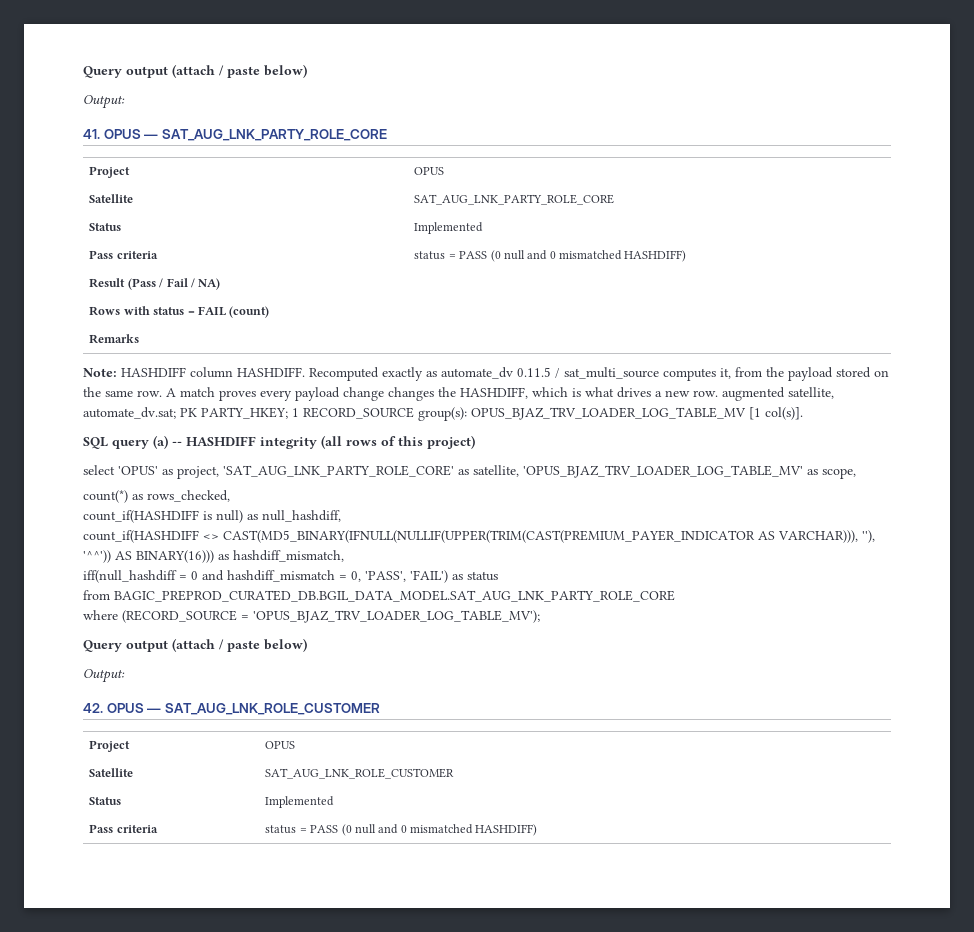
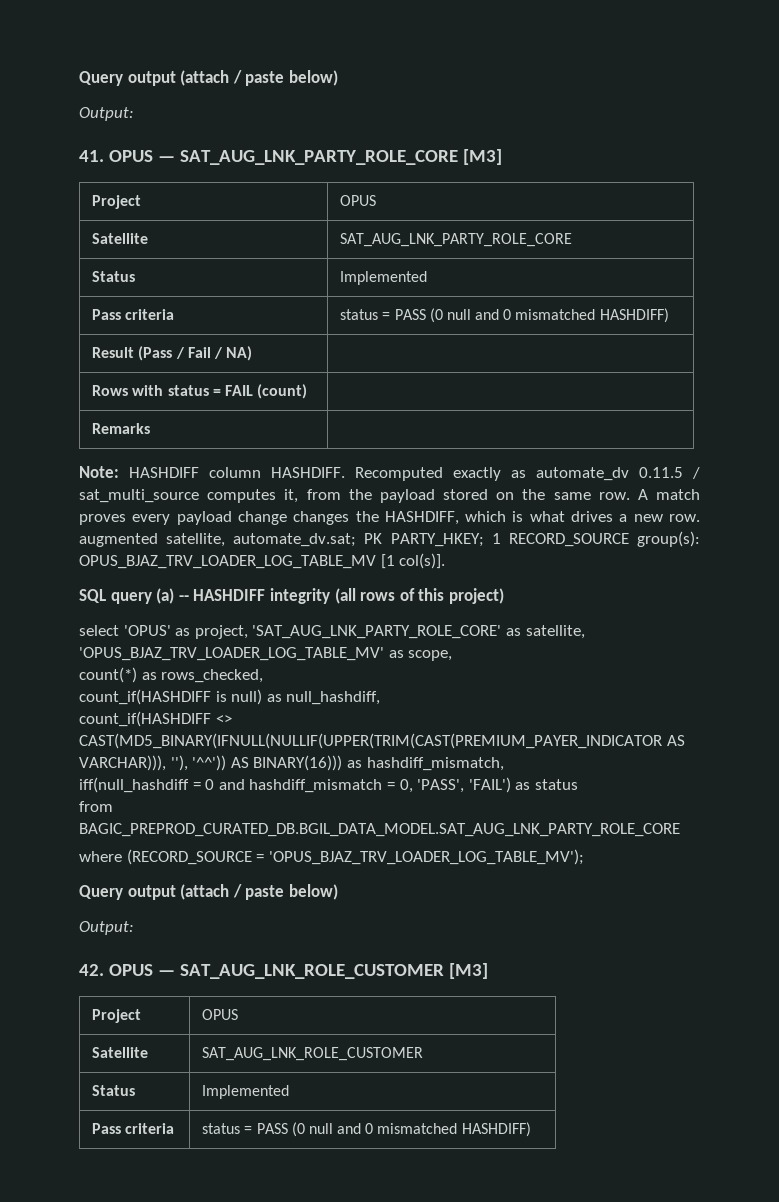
- 41. OPUS — SAT_AUG_LNK_PARTY_ROLE_CORE
+ 41. OPUS — SAT_AUG_LNK_PARTY_ROLE_CORE [M3]
- 42. OPUS — SAT_AUG_LNK_ROLE_CUSTOMER
+ 42. OPUS — SAT_AUG_LNK_ROLE_CUSTOMER [M3]

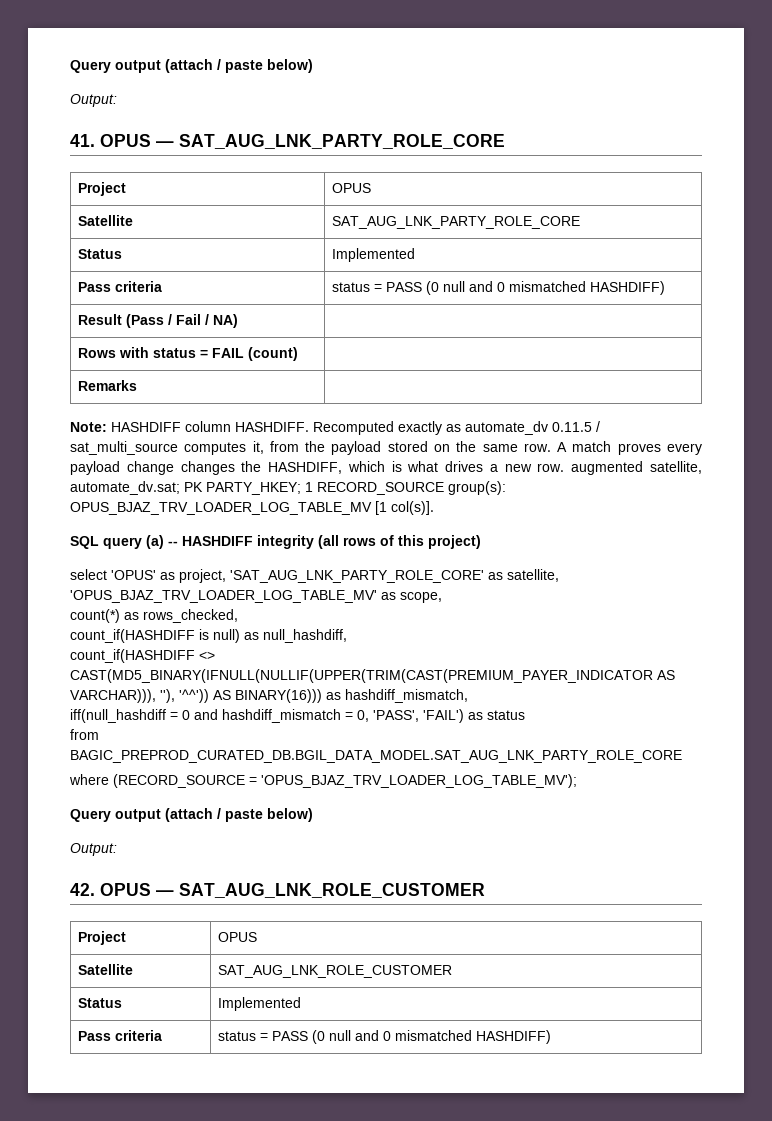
- 41. OPUS — SAT_AUG_LNK_PARTY_ROLE_CORE [M3]
+ 41. OPUS — SAT_AUG_LNK_PARTY_ROLE_CORE
- 42. OPUS — SAT_AUG_LNK_ROLE_CUSTOMER [M3]
+ 42. OPUS — SAT_AUG_LNK_ROLE_CUSTOMER

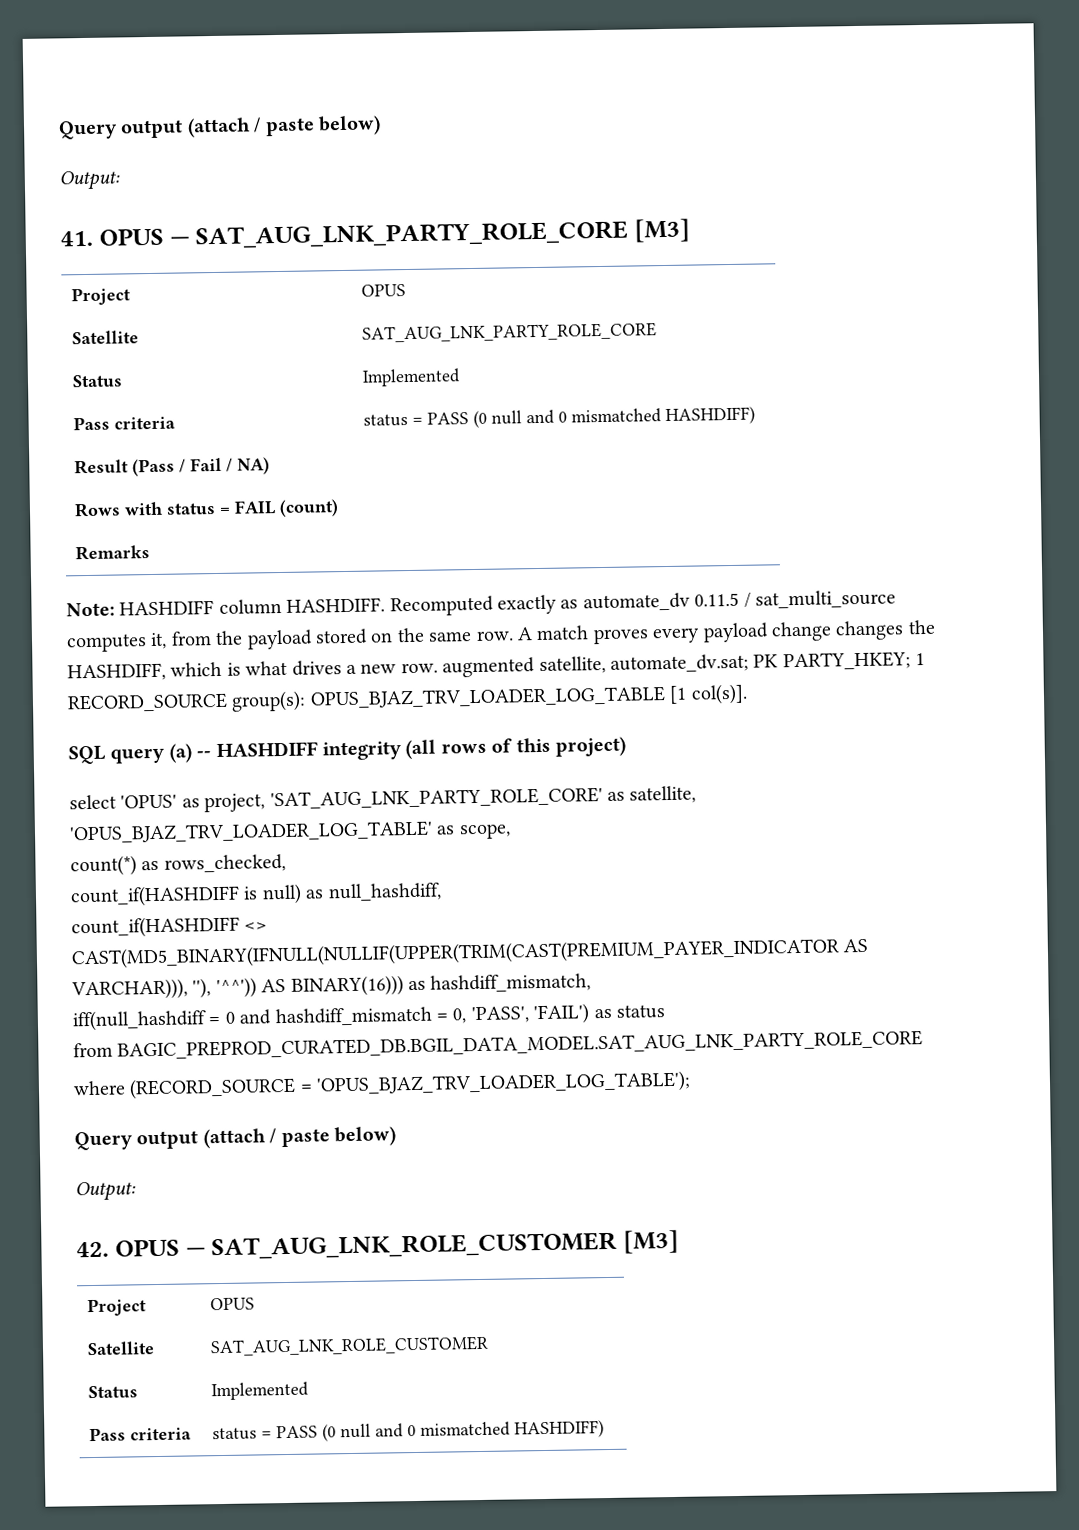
- 41. OPUS — SAT_AUG_LNK_PARTY_ROLE_CORE
+ 41. OPUS — SAT_AUG_LNK_PARTY_ROLE_CORE [M3]
- A match proves every payload change changes the HASHDIFF, which is what drives a new row. augmented satellite, automate_dv.sat; PK PARTY_HKEY; 1 RECORD_SOURCE group(s): OPUS_BJAZ_TRV_LOADER_LOG_TABLE_MV [1 col(s)].
+ A match proves every payload change changes the HASHDIFF, which is what drives a new row. augmented satellite, automate_dv.sat; PK PARTY_HKEY; 1 RECORD_SOURCE group(s): OPUS_BJAZ_TRV_LOADER_LOG_TABLE [1 col(s)].
- select 'OPUS' as project, 'SAT_AUG_LNK_PARTY_ROLE_CORE' as satellite, 'OPUS_BJAZ_TRV_LOADER_LOG_TABLE_MV' as scope,
+ select 'OPUS' as project, 'SAT_AUG_LNK_PARTY_ROLE_CORE' as satellite, 'OPUS_BJAZ_TRV_LOADER_LOG_TABLE' as scope,
- where (RECORD_SOURCE = 'OPUS_BJAZ_TRV_LOADER_LOG_TABLE_MV');
+ where (RECORD_SOURCE = 'OPUS_BJAZ_TRV_LOADER_LOG_TABLE');
- 42. OPUS — SAT_AUG_LNK_ROLE_CUSTOMER
+ 42. OPUS — SAT_AUG_LNK_ROLE_CUSTOMER [M3]

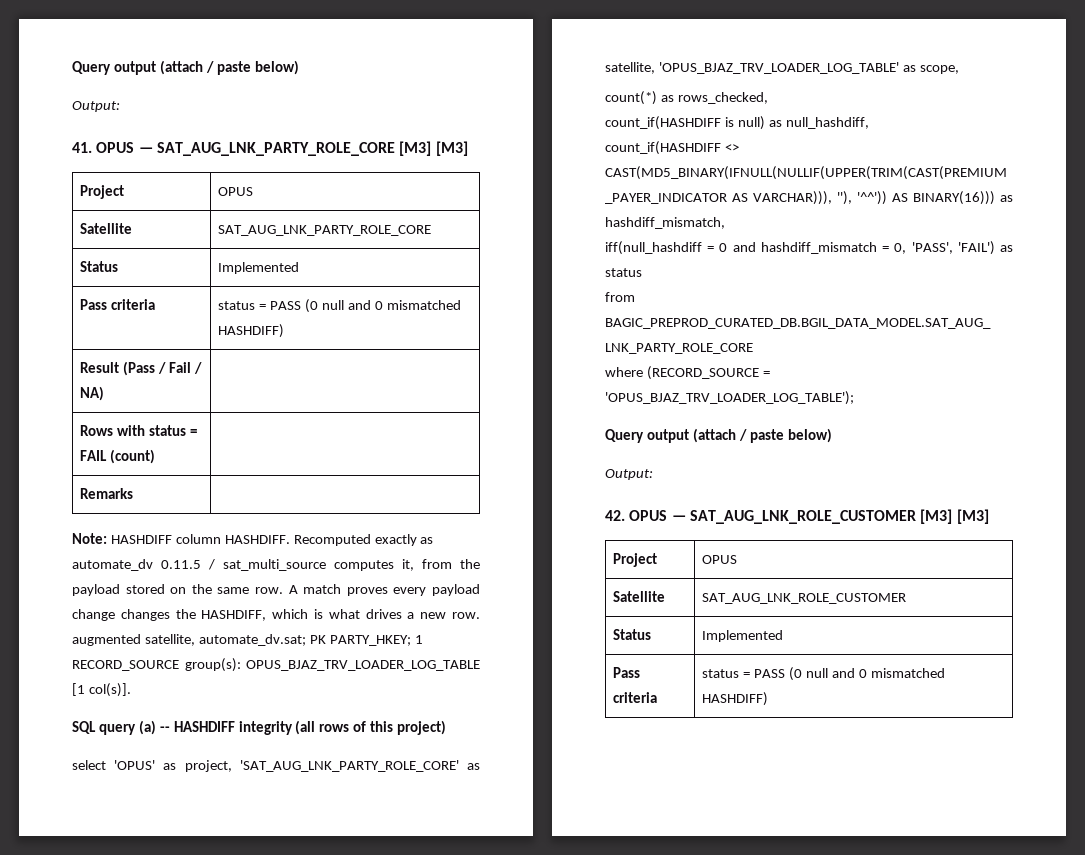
- 41. OPUS — SAT_AUG_LNK_PARTY_ROLE_CORE [M3]
+ 41. OPUS — SAT_AUG_LNK_PARTY_ROLE_CORE [M3] [M3]
- 42. OPUS — SAT_AUG_LNK_ROLE_CUSTOMER [M3]
+ 42. OPUS — SAT_AUG_LNK_ROLE_CUSTOMER [M3] [M3]

